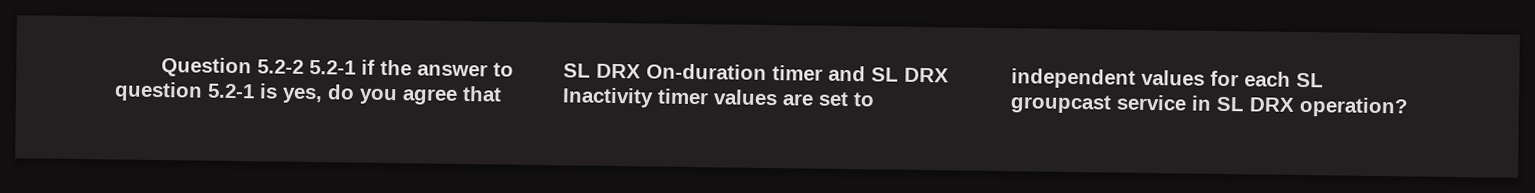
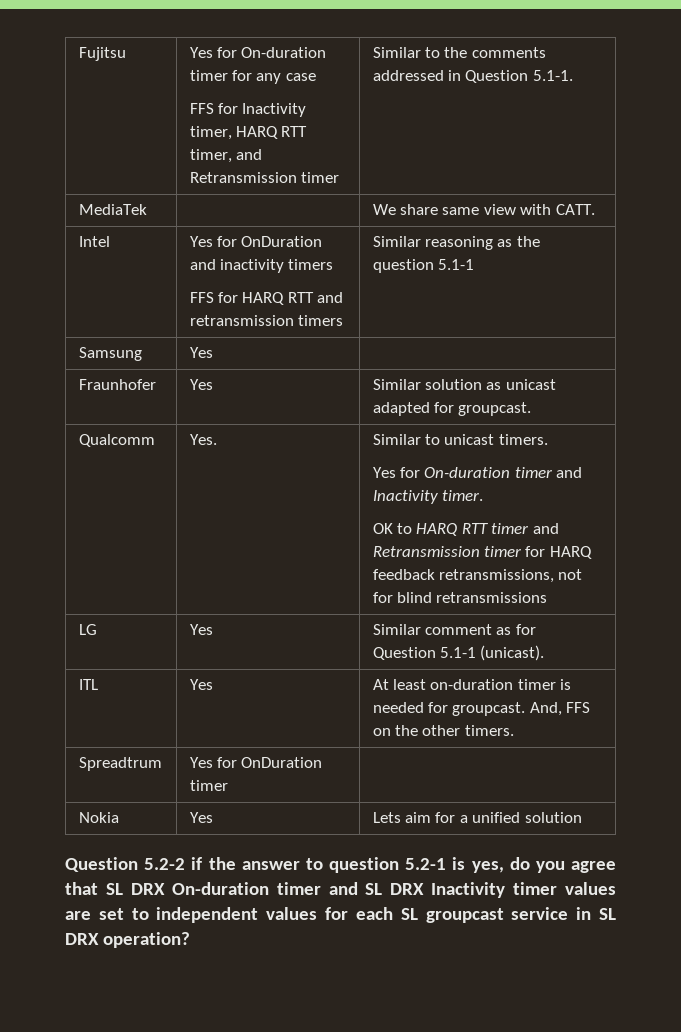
+ Fujitsu | Yes for On-duration timer for any case
+ FFS for Inactivity timer, HARQ RTT timer, and Retransmission timer | Similar to the comments addressed in Question 5.1-1.
+ MediaTek | | We share same view with CATT.
+ Intel | Yes for OnDuration and inactivity timers
+ FFS for HARQ RTT and retransmission timers | Similar reasoning as the question 5.1-1
+ Samsung | Yes |
+ Fraunhofer | Yes | Similar solution as unicast adapted for groupcast.
+ Qualcomm | Yes. | Similar to unicast timers.
+ Yes for On-duration timer and Inactivity timer.
+ OK to HARQ RTT timer and Retransmission timer for HARQ feedback retransmissions, not for blind retransmissions
+ LG | Yes | Similar comment as for Question 5.1-1 (unicast).
+ ITL | Yes | At least on-duration timer is needed for groupcast. And, FFS on the other timers.
+ Spreadtrum | Yes for OnDuration timer |
+ Nokia | Yes | Lets aim for a unified solution
- Question 5.2-2 5.2-1 if the answer to question 5.2-1 is yes, do you agree that SL DRX On-duration timer and SL DRX Inactivity timer values are set to independent values for each SL groupcast service in SL DRX operation?
+ Question 5.2-2 if the answer to question 5.2-1 is yes, do you agree that SL DRX On-duration timer and SL DRX Inactivity timer values are set to independent values for each SL groupcast service in SL DRX operation?

